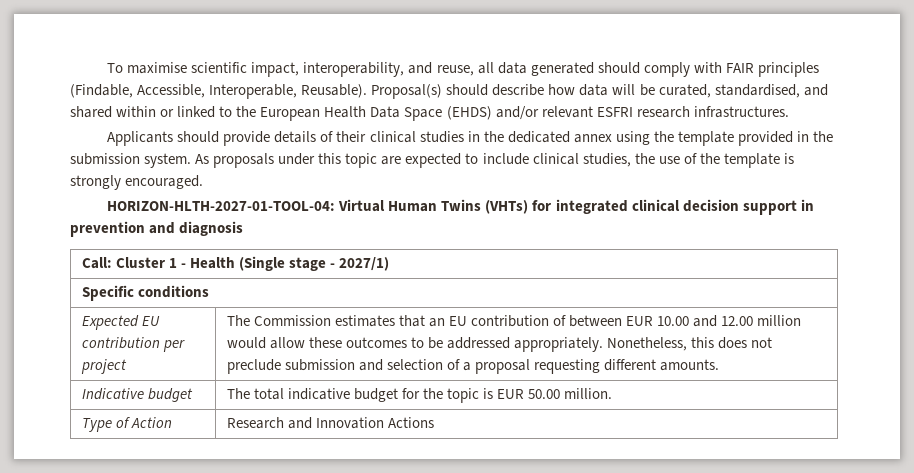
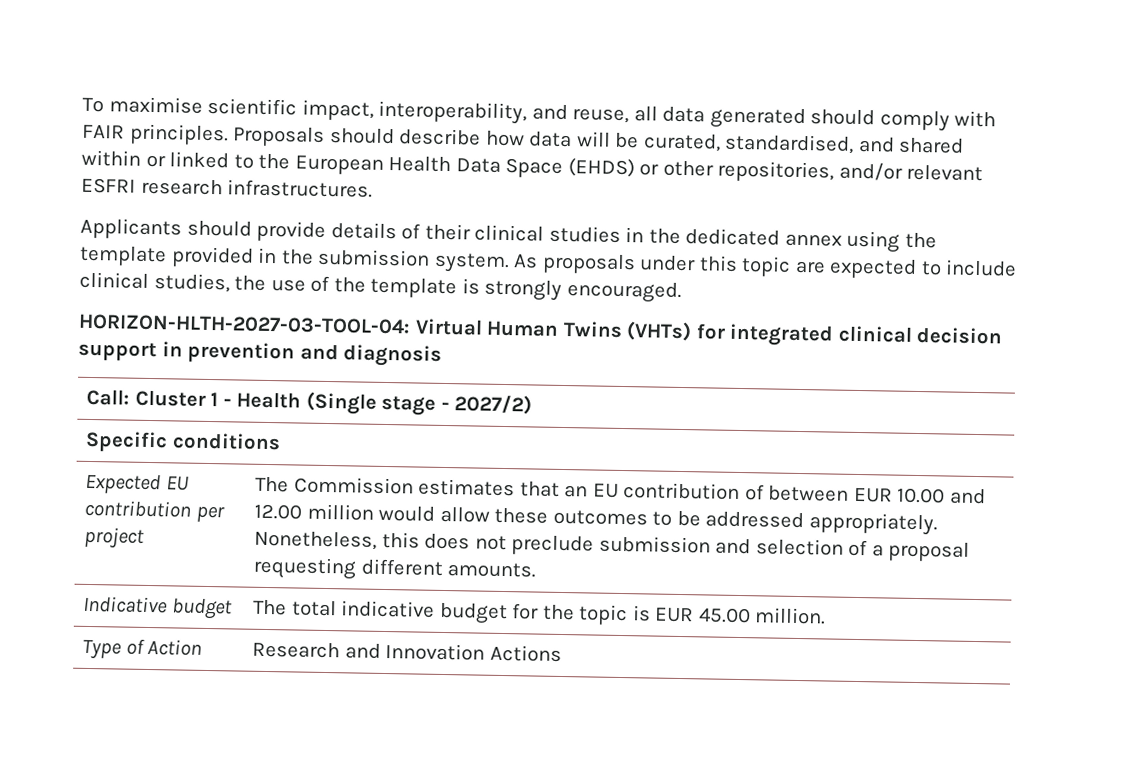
- To maximise scientific impact, interoperability, and reuse, all data generated should comply with FAIR principles (Findable, Accessible, Interoperable, Reusable). Proposal(s) should describe how data will be curated, standardised, and shared within or linked to the European Health Data Space (EHDS) and/or relevant ESFRI research infrastructures.
+ To maximise scientific impact, interoperability, and reuse, all data generated should comply with FAIR principles. Proposals should describe how data will be curated, standardised, and shared within or linked to the European Health Data Space (EHDS) or other repositories, and/or relevant ESFRI research infrastructures.
- HORIZON-HLTH-2027-01-TOOL-04: Virtual Human Twins (VHTs) for integrated clinical decision support in prevention and diagnosis
+ HORIZON-HLTH-2027-03-TOOL-04: Virtual Human Twins (VHTs) for integrated clinical decision support in prevention and diagnosis
- Call: Cluster 1 - Health (Single stage - 2027/1)
+ Call: Cluster 1 - Health (Single stage - 2027/2)
- Indicative budget | The total indicative budget for the topic is EUR 50.00 million.
+ Indicative budget | The total indicative budget for the topic is EUR 45.00 million.

